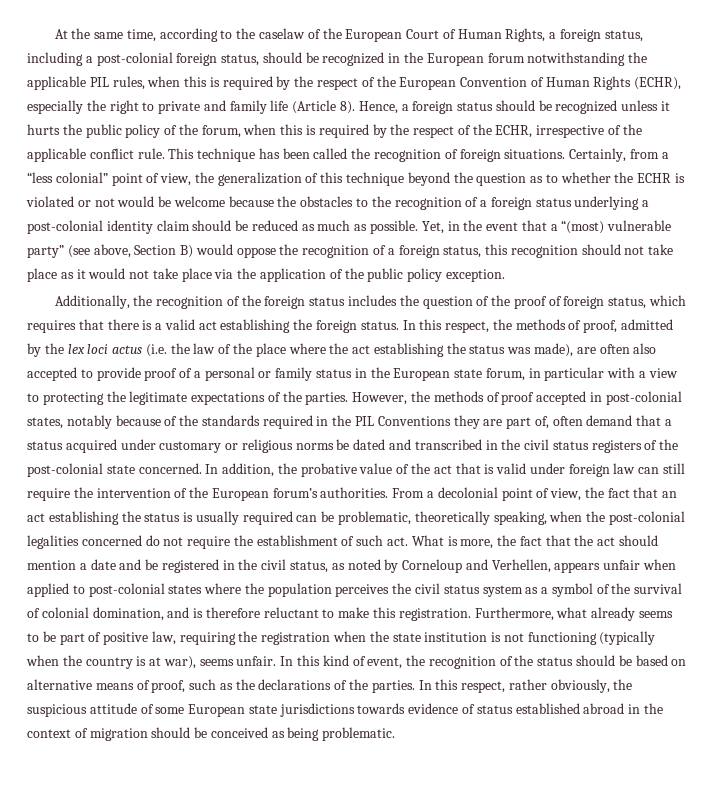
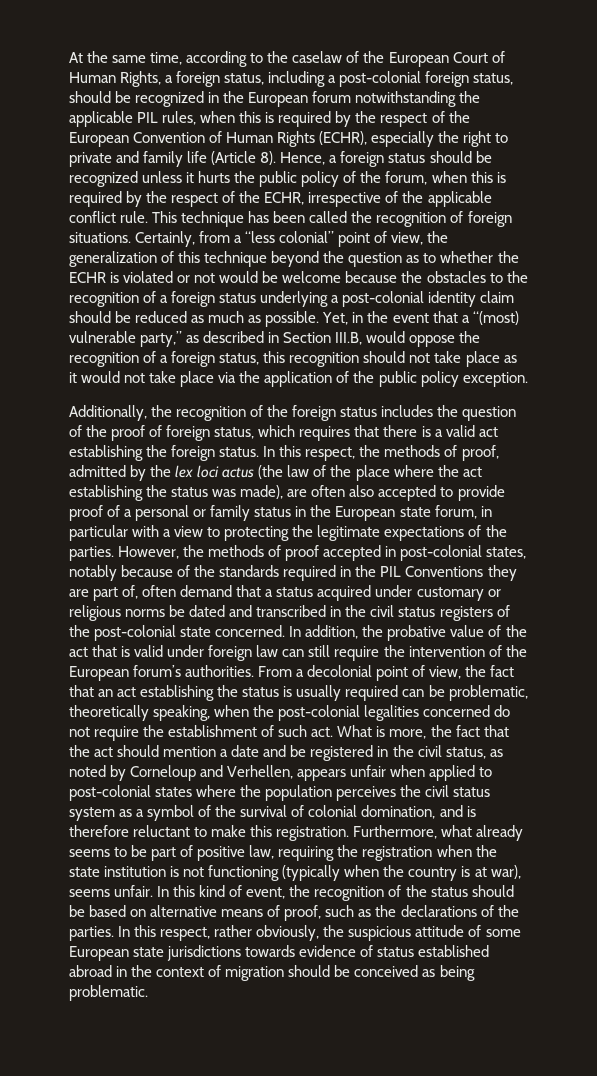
- Yet, in the event that a “(most) vulnerable party” (see above, Section B) would oppose the recognition of a foreign status, this recognition should not take place as it would not take place via the application of the public policy exception.
+ Yet, in the event that a “(most) vulnerable party,” as described in Section III.B, would oppose the recognition of a foreign status, this recognition should not take place as it would not take place via the application of the public policy exception.
- In this respect, the methods of proof, admitted by the lex loci actus (i.e. the law of the place where the act establishing the status was made), are often also accepted to provide proof of a personal or family status in the European state forum, in particular with a view to protecting the legitimate expectations of the parties.
+ In this respect, the methods of proof, admitted by the lex loci actus (the law of the place where the act establishing the status was made), are often also accepted to provide proof of a personal or family status in the European state forum, in particular with a view to protecting the legitimate expectations of the parties.

